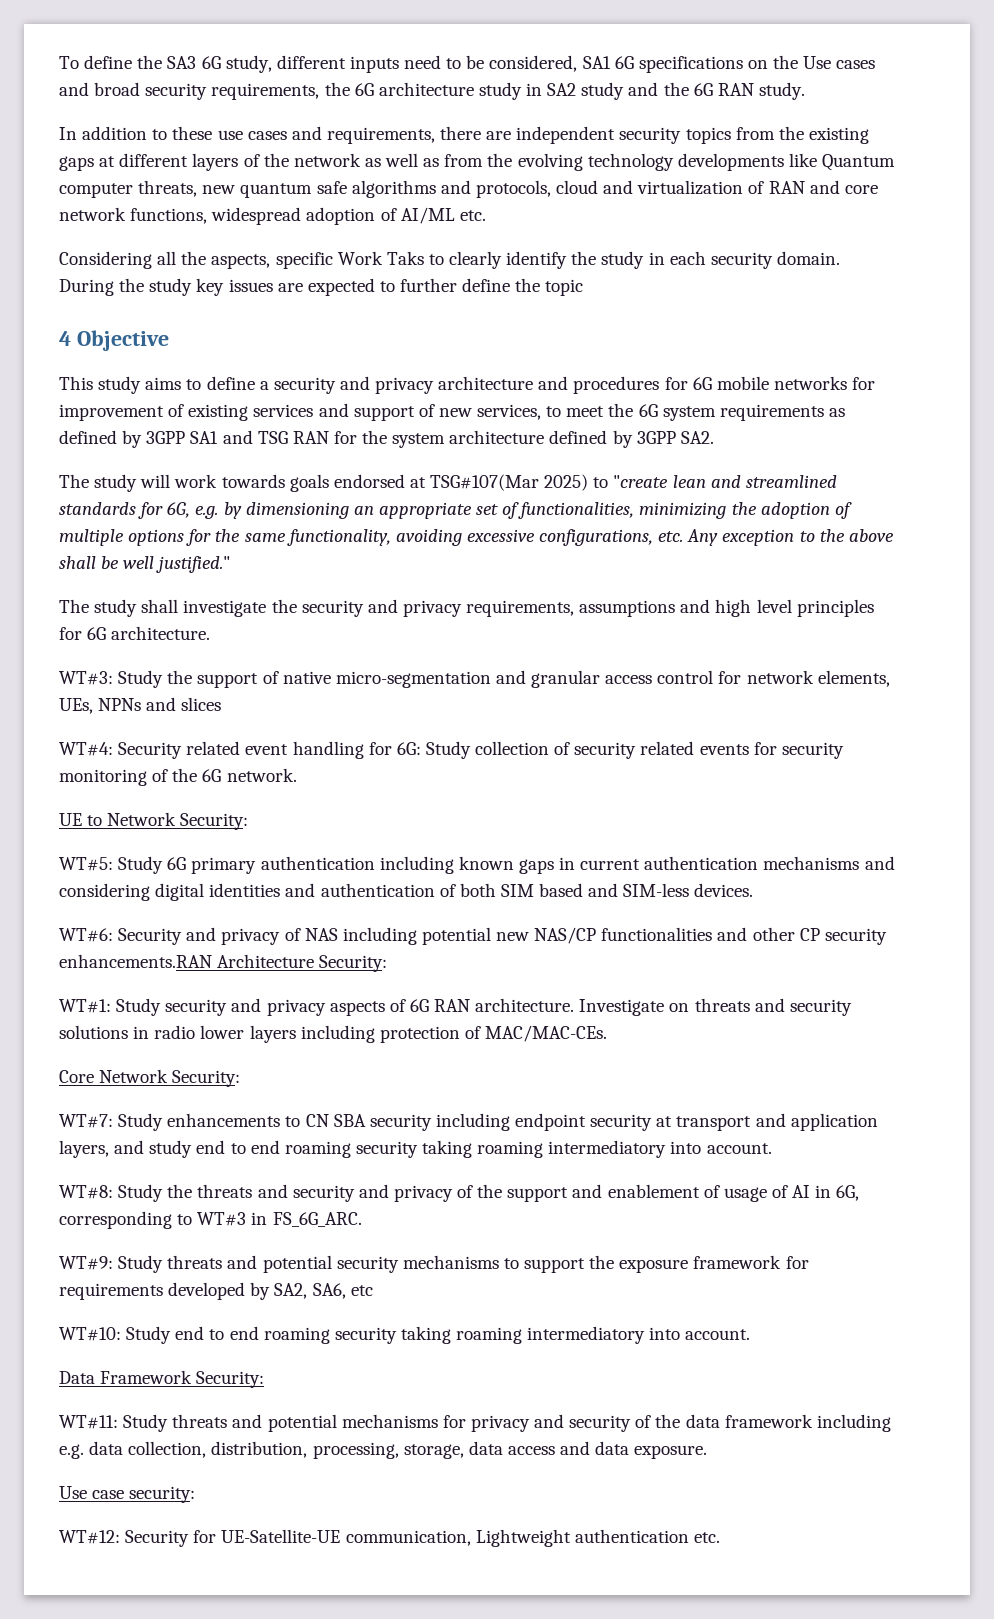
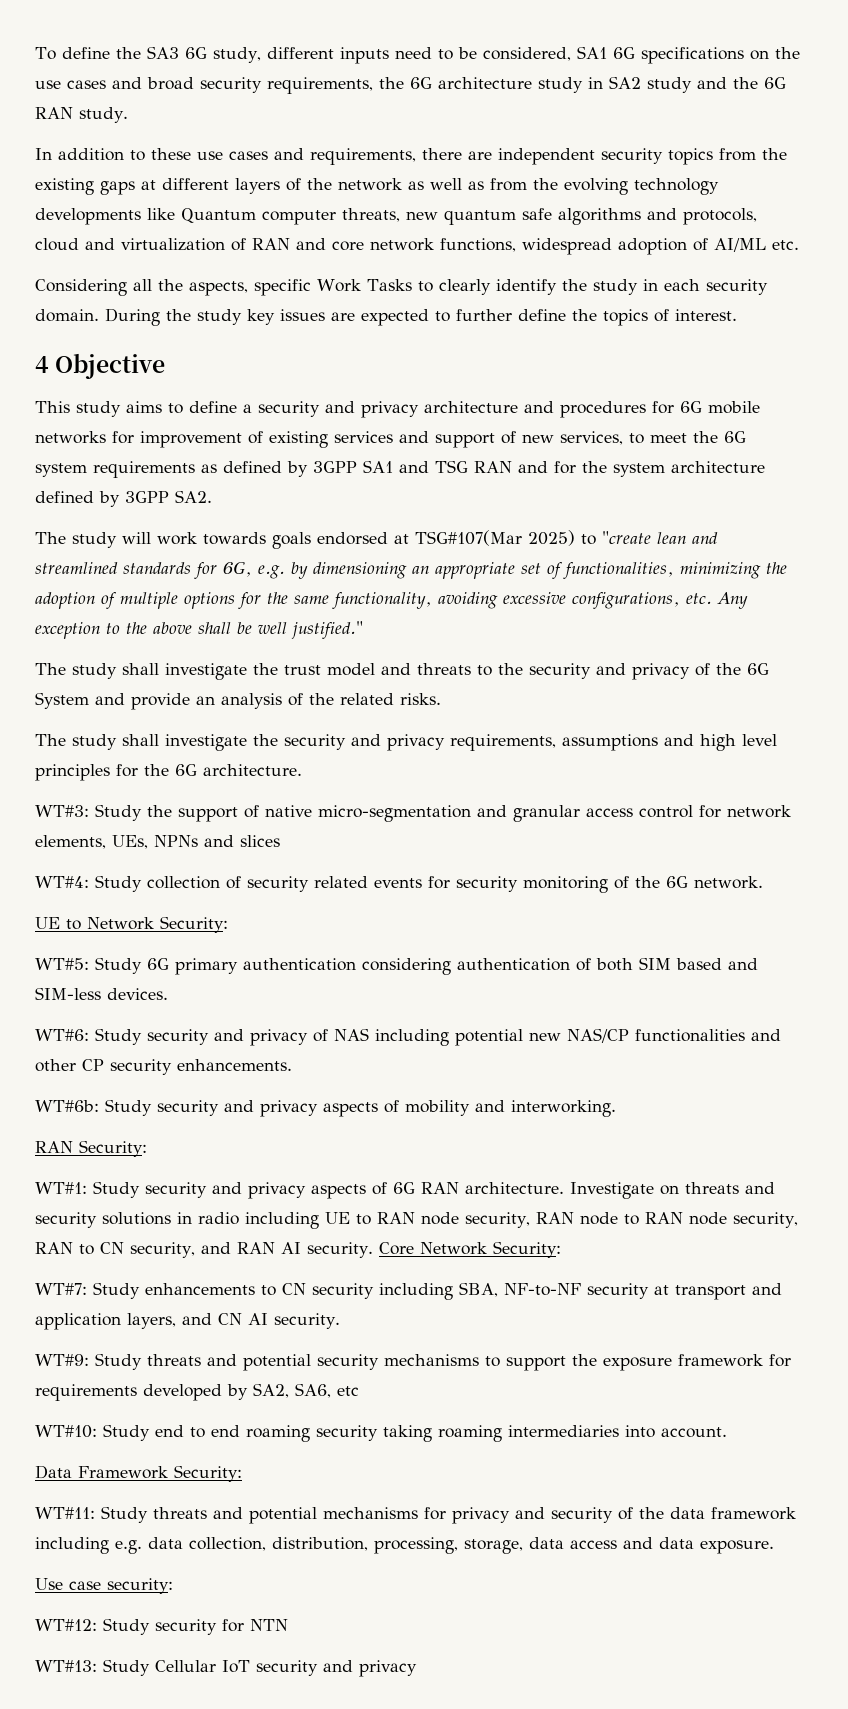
- To define the SA3 6G study, different inputs need to be considered, SA1 6G specifications on the Use cases and broad security requirements, the 6G architecture study in SA2 study and the 6G RAN study.
+ To define the SA3 6G study, different inputs need to be considered, SA1 6G specifications on the use cases and broad security requirements, the 6G architecture study in SA2 study and the 6G RAN study.
- Considering all the aspects, specific Work Taks to clearly identify the study in each security domain.
+ Considering all the aspects, specific Work Tasks to clearly identify the study in each security domain.
- During the study key issues are expected to further define the topic
+ During the study key issues are expected to further define the topics of interest.
- This study aims to define a security and privacy architecture and procedures for 6G mobile networks for improvement of existing services and support of new services, to meet the 6G system requirements as defined by 3GPP SA1 and TSG RAN for the system architecture defined by 3GPP SA2.
+ This study aims to define a security and privacy architecture and procedures for 6G mobile networks for improvement of existing services and support of new services, to meet the 6G system requirements as defined by 3GPP SA1 and TSG RAN and for the system architecture defined by 3GPP SA2.
+ The study shall investigate the trust model and threats to the security and privacy of the 6G System and provide an analysis of the related risks.
- The study shall investigate the security and privacy requirements, assumptions and high level principles for 6G architecture.
+ The study shall investigate the security and privacy requirements, assumptions and high level principles for the 6G architecture.
- WT#4: Security related event handling for 6G: Study collection of security related events for security monitoring of the 6G network.
+ WT#4: Study collection of security related events for security monitoring of the 6G network.
- WT#5: Study 6G primary authentication including known gaps in current authentication mechanisms and considering digital identities and authentication of both SIM based and SIM-less devices.
+ WT#5: Study 6G primary authentication considering authentication of both SIM based and SIM-less devices.
- WT#6: Security and privacy of NAS including potential new NAS/CP functionalities and other CP security enhancements.RAN Architecture Security:
+ WT#6: Study security and privacy of NAS including potential new NAS/CP functionalities and other CP security enhancements.
+ WT#6b: Study security and privacy aspects of mobility and interworking.
+ RAN Security:
- Investigate on threats and security solutions in radio lower layers including protection of MAC/MAC-CEs.
- Core Network Security:
+ Investigate on threats and security solutions in radio including UE to RAN node security, RAN node to RAN node security, RAN to CN security, and RAN AI security. Core Network Security:
- WT#7: Study enhancements to CN SBA security including endpoint security at transport and application layers, and study end to end roaming security taking roaming intermediatory into account.
- WT#8: Study the threats and security and privacy of the support and enablement of usage of AI in 6G, corresponding to WT#3 in FS_6G_ARC.
+ WT#7: Study enhancements to CN security including SBA, NF-to-NF security at transport and application layers, and CN AI security.
- WT#10: Study end to end roaming security taking roaming intermediatory into account.
+ WT#10: Study end to end roaming security taking roaming intermediaries into account.
- WT#12: Security for UE-Satellite-UE communication, Lightweight authentication etc.
+ WT#12: Study security for NTN
+ WT#13: Study Cellular IoT security and privacy

